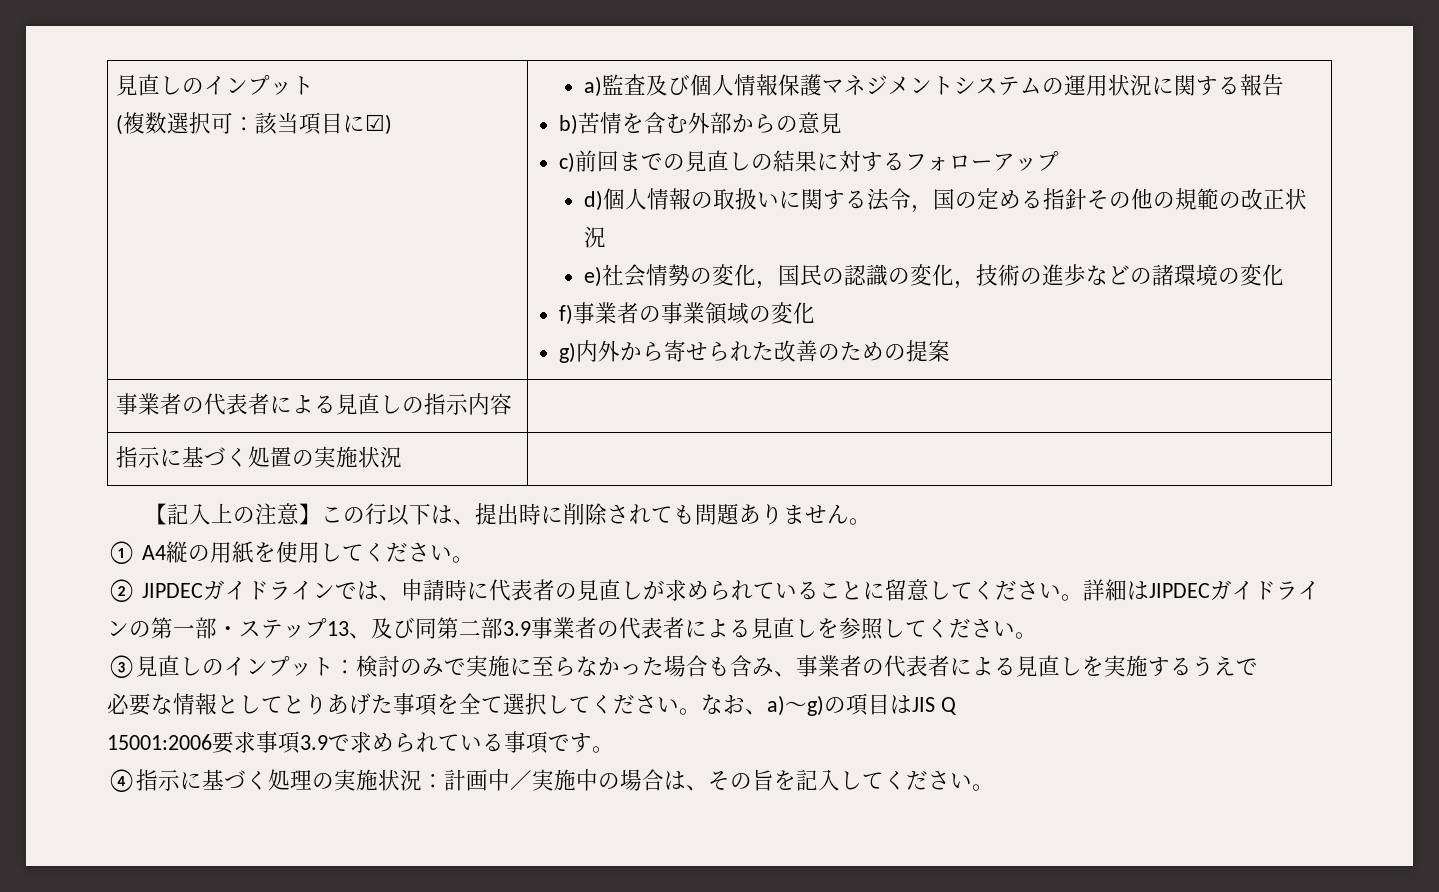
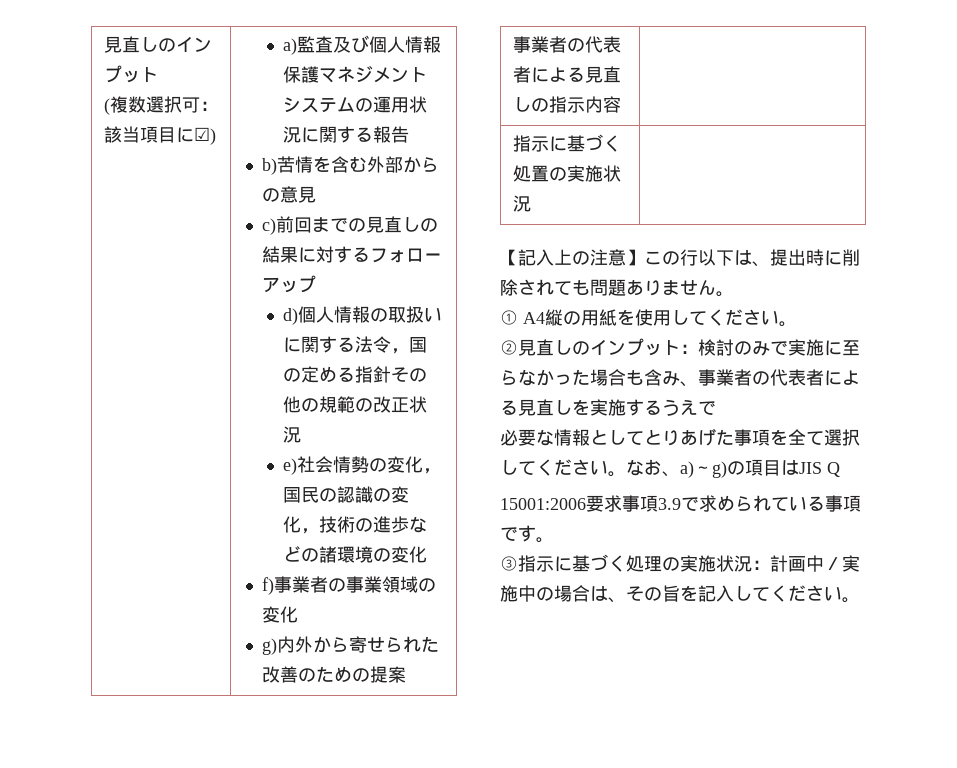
- ② JIPDECガイドラインでは、申請時に代表者の見直しが求められていることに留意してください。詳細はJIPDECガイドラインの第一部・ステップ13、及び同第二部3.9事業者の代表者による見直しを参照してください。
- ③見直しのインプット：検討のみで実施に至らなかった場合も含み、事業者の代表者による見直しを実施するうえで
+ ②見直しのインプット：検討のみで実施に至らなかった場合も含み、事業者の代表者による見直しを実施するうえで
- ④指示に基づく処理の実施状況：計画中／実施中の場合は、その旨を記入してください。
+ ③指示に基づく処理の実施状況：計画中／実施中の場合は、その旨を記入してください。

